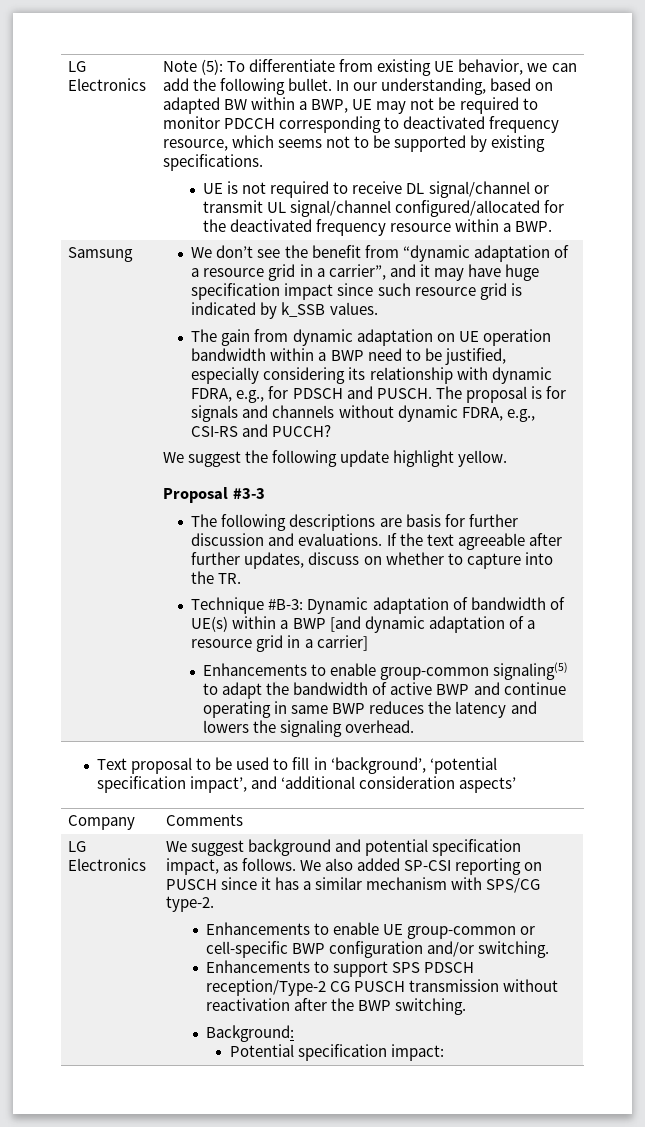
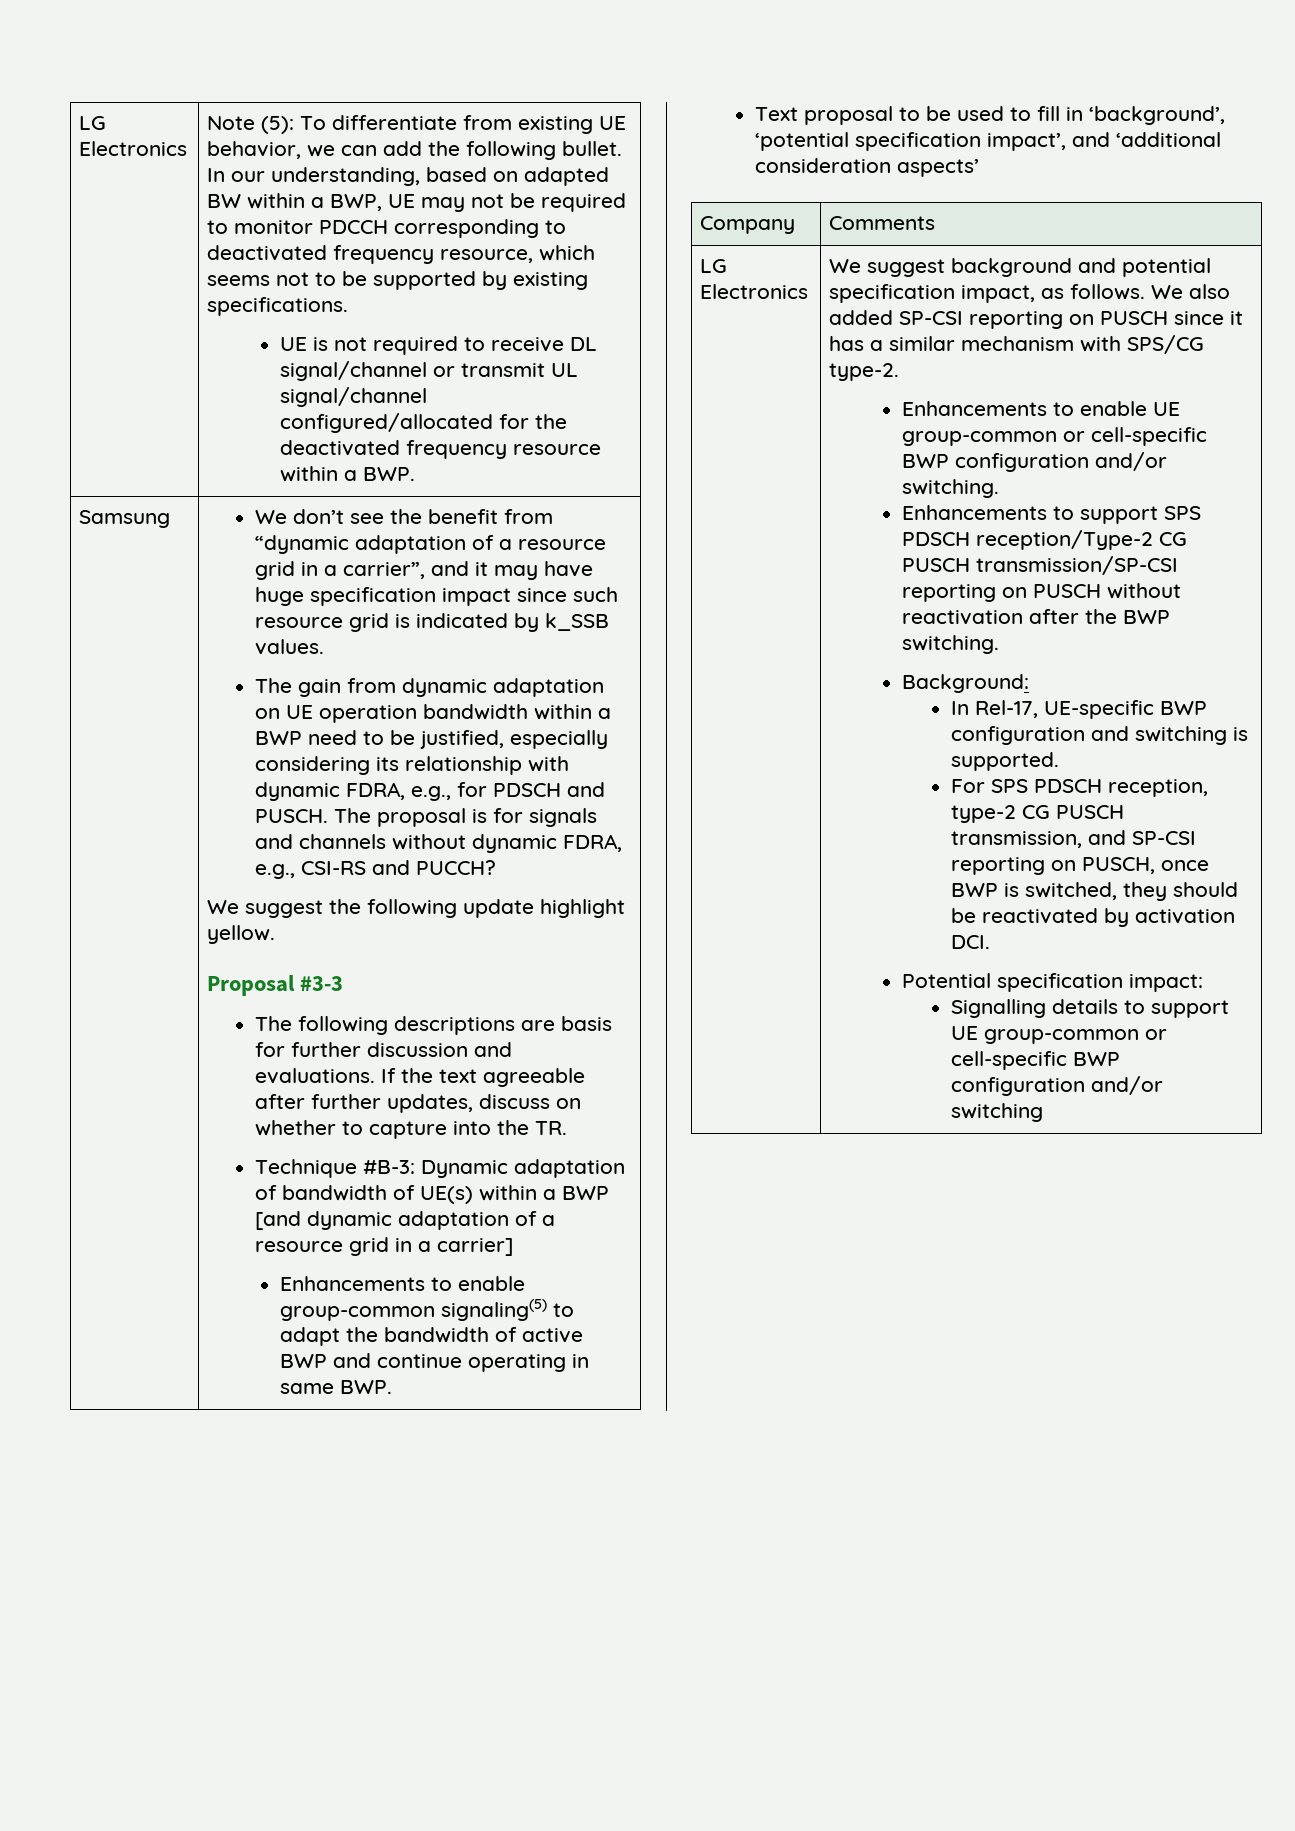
- Enhancements to enable group-common signaling(5) to adapt the bandwidth of active BWP and continue operating in same BWP reduces the latency and lowers the signaling overhead.
+ Enhancements to enable group-common signaling(5) to adapt the bandwidth of active BWP and continue operating in same BWP.
- Enhancements to support SPS PDSCH reception/Type-2 CG PUSCH transmission without reactivation after the BWP switching.
+ Enhancements to support SPS PDSCH reception/Type-2 CG PUSCH transmission/SP-CSI reporting on PUSCH without reactivation after the BWP switching.
+ In Rel-17, UE-specific BWP configuration and switching is supported.
+ For SPS PDSCH reception, type-2 CG PUSCH transmission, and SP-CSI reporting on PUSCH, once BWP is switched, they should be reactivated by activation DCI.
  Potential specification impact:
+ Signalling details to support UE group-common or cell-specific BWP configuration and/or switching

